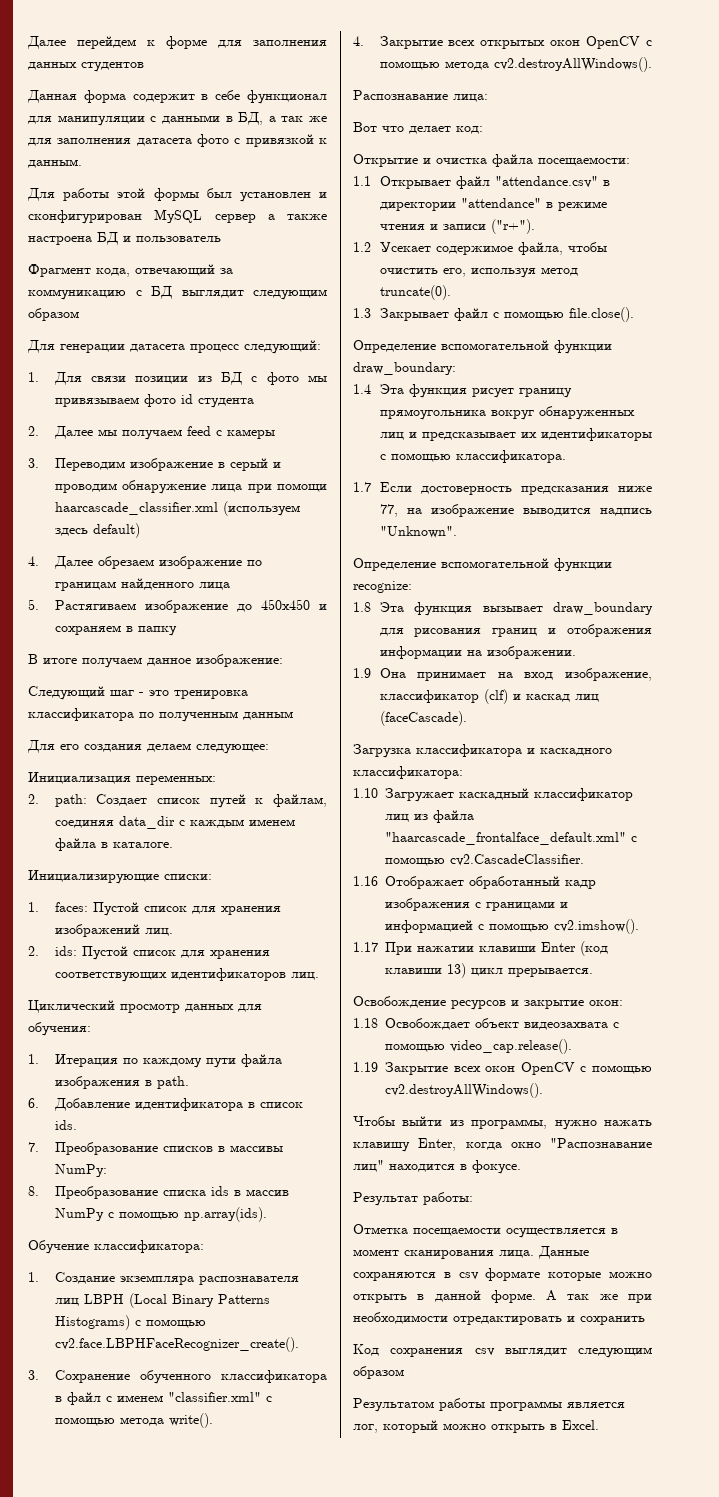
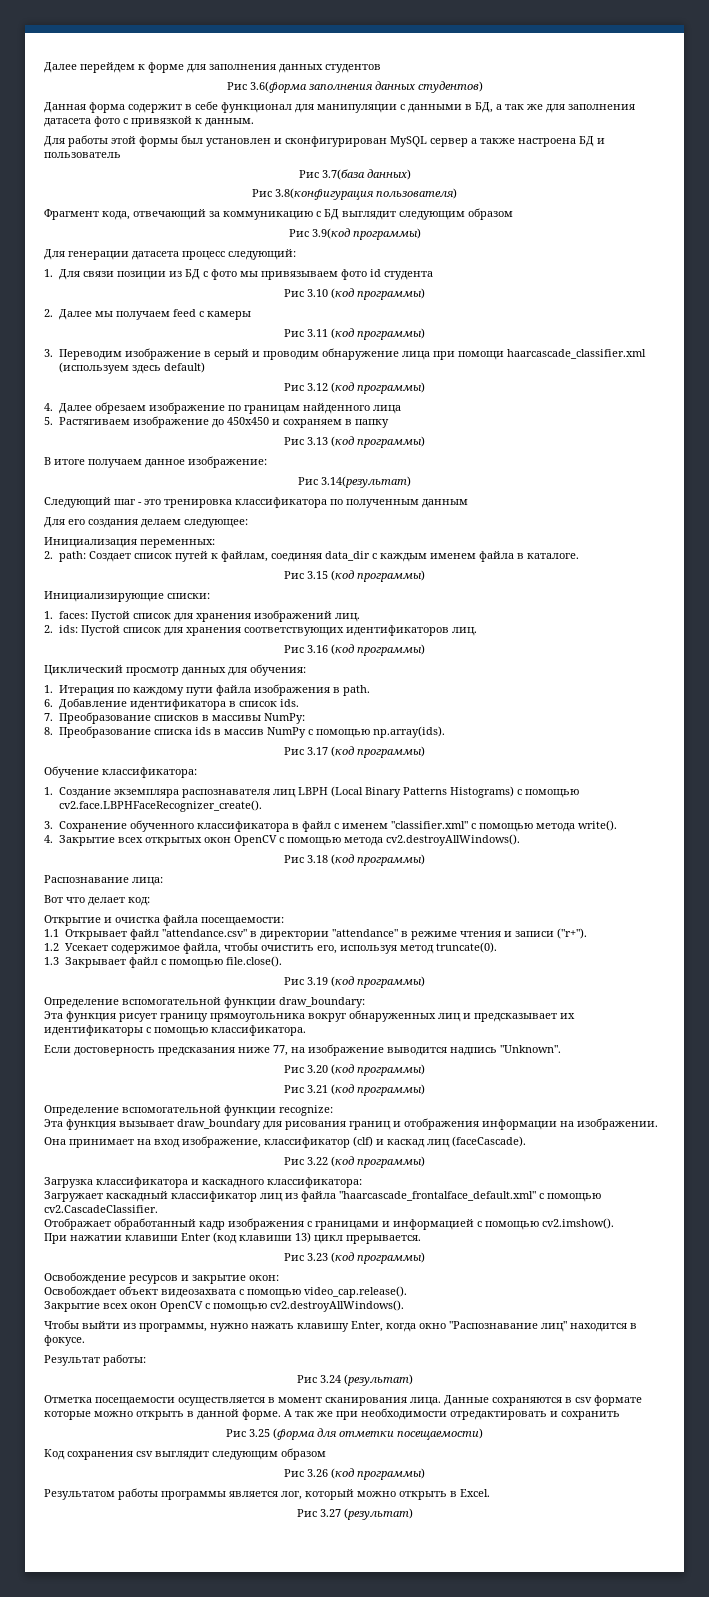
+ Рис 3.6(форма заполнения данных студентов)
+ Рис 3.7(база данных)
+ Рис 3.8(конфигурация пользователя)
+ Рис 3.9(код программы)
+ Рис 3.10 (код программы)
+ Рис 3.11 (код программы)
+ Рис 3.12 (код программы)
+ Рис 3.13 (код программы)
+ Рис 3.14(результат)
+ Рис 3.15 (код программы)
+ Рис 3.16 (код программы)
+ Рис 3.17 (код программы)
+ Рис 3.18 (код программы)
+ Рис 3.19 (код программы)
- 1.4 Эта функция рисует границу прямоугольника вокруг обнаруженных лиц и предсказывает их идентификаторы с помощью классификатора.
+ Эта функция рисует границу прямоугольника вокруг обнаруженных лиц и предсказывает их идентификаторы с помощью классификатора.
- 1.7 Если достоверность предсказания ниже 77, на изображение выводится надпись "Unknown".
+ Если достоверность предсказания ниже 77, на изображение выводится надпись "Unknown".
+ Рис 3.20 (код программы)
+ Рис 3.21 (код программы)
- 1.8 Эта функция вызывает draw_boundary для рисования границ и отображения информации на изображении.
+ Эта функция вызывает draw_boundary для рисования границ и отображения информации на изображении.
- 1.9 Она принимает на вход изображение, классификатор (clf) и каскад лиц (faceCascade).
+ Она принимает на вход изображение, классификатор (clf) и каскад лиц (faceCascade).
+ Рис 3.22 (код программы)
- 1.10 Загружает каскадный классификатор лиц из файла "haarcascade_frontalface_default.xml" с помощью cv2.CascadeClassifier.
+ Загружает каскадный классификатор лиц из файла "haarcascade_frontalface_default.xml" с помощью cv2.CascadeClassifier.
- 1.16 Отображает обработанный кадр изображения с границами и информацией с помощью cv2.imshow().
+ Отображает обработанный кадр изображения с границами и информацией с помощью cv2.imshow().
- 1.17 При нажатии клавиши Enter (код клавиши 13) цикл прерывается.
+ При нажатии клавиши Enter (код клавиши 13) цикл прерывается.
+ Рис 3.23 (код программы)
- 1.18 Освобождает объект видеозахвата с помощью video_cap.release().
+ Освобождает объект видеозахвата с помощью video_cap.release().
- 1.19 Закрытие всех окон OpenCV с помощью cv2.destroyAllWindows().
+ Закрытие всех окон OpenCV с помощью cv2.destroyAllWindows().
+ Рис 3.24 (результат)
+ Рис 3.25 (форма для отметки посещаемости)
+ Рис 3.26 (код программы)
+ Рис 3.27 (результат)

